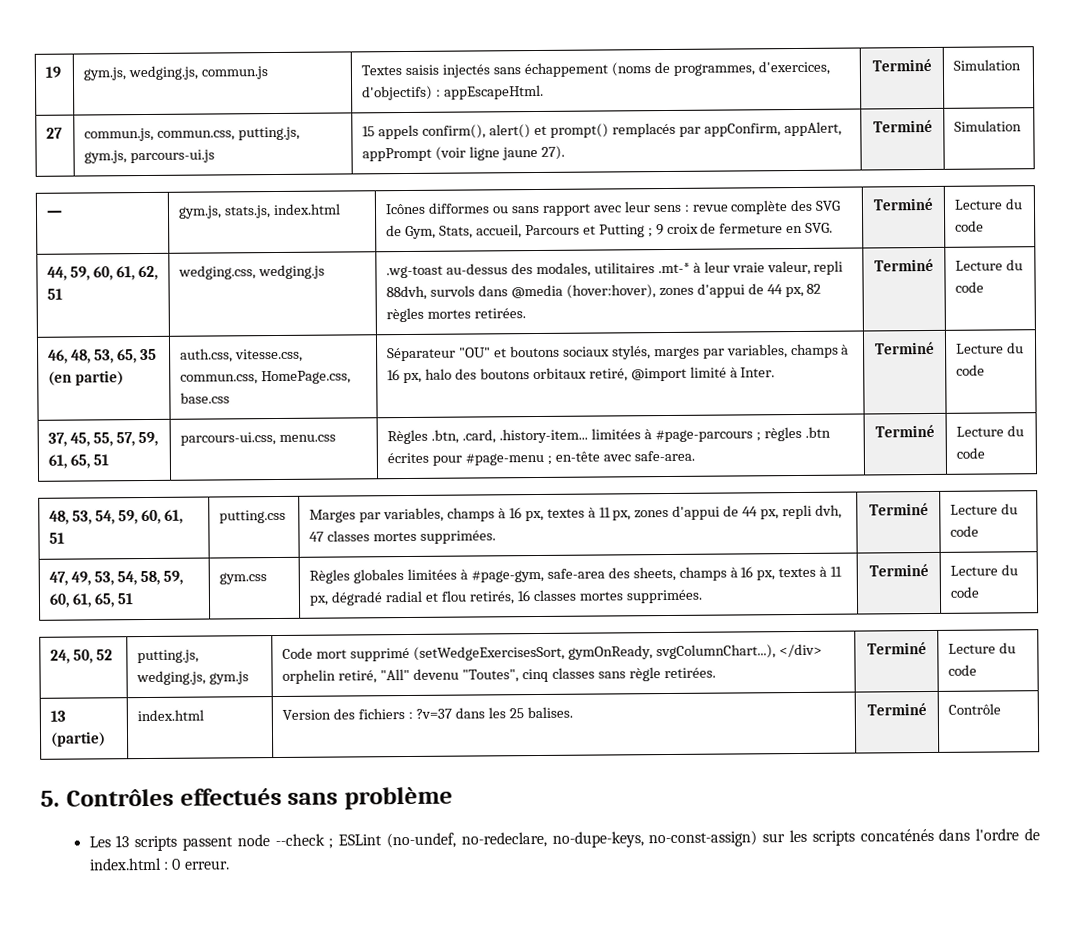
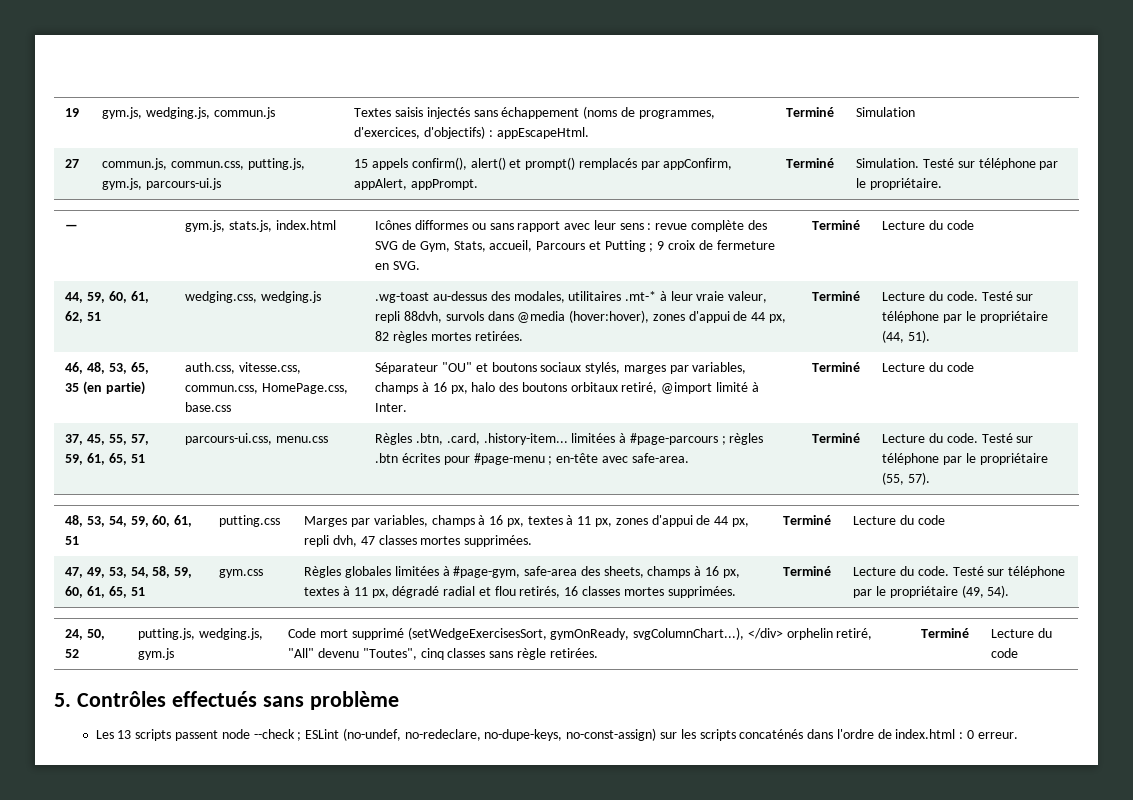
- 27 | commun.js, commun.css, putting.js, gym.js, parcours-ui.js | 15 appels confirm(), alert() et prompt() remplacés par appConfirm, appAlert, appPrompt (voir ligne jaune 27). | Terminé | Simulation
+ 27 | commun.js, commun.css, putting.js, gym.js, parcours-ui.js | 15 appels confirm(), alert() et prompt() remplacés par appConfirm, appAlert, appPrompt. | Terminé | Simulation. Testé sur téléphone par le propriétaire.
- .wg-toast au-dessus des modales, utilitaires .mt-* à leur vraie valeur, repli 88dvh, survols dans @media (hover:hover), zones d'appui de 44 px, 82 règles mortes retirées. | Terminé | Lecture du code
+ .wg-toast au-dessus des modales, utilitaires .mt-* à leur vraie valeur, repli 88dvh, survols dans @media (hover:hover), zones d'appui de 44 px, 82 règles mortes retirées. | Terminé | Lecture du code. Testé sur téléphone par le propriétaire (44, 51).
- 37, 45, 55, 57, 59, 61, 65, 51 | parcours-ui.css, menu.css | Règles .btn, .card, .history-item... limitées à #page-parcours ; règles .btn écrites pour #page-menu ; en-tête avec safe-area. | Terminé | Lecture du code
+ 37, 45, 55, 57, 59, 61, 65, 51 | parcours-ui.css, menu.css | Règles .btn, .card, .history-item... limitées à #page-parcours ; règles .btn écrites pour #page-menu ; en-tête avec safe-area. | Terminé | Lecture du code. Testé sur téléphone par le propriétaire (55, 57).
- Règles globales limitées à #page-gym, safe-area des sheets, champs à 16 px, textes à 11 px, dégradé radial et flou retirés, 16 classes mortes supprimées. | Terminé | Lecture du code
+ Règles globales limitées à #page-gym, safe-area des sheets, champs à 16 px, textes à 11 px, dégradé radial et flou retirés, 16 classes mortes supprimées. | Terminé | Lecture du code. Testé sur téléphone par le propriétaire (49, 54).
- 13 (partie) | index.html | Version des fichiers : ?v=37 dans les 25 balises. | Terminé | Contrôle

